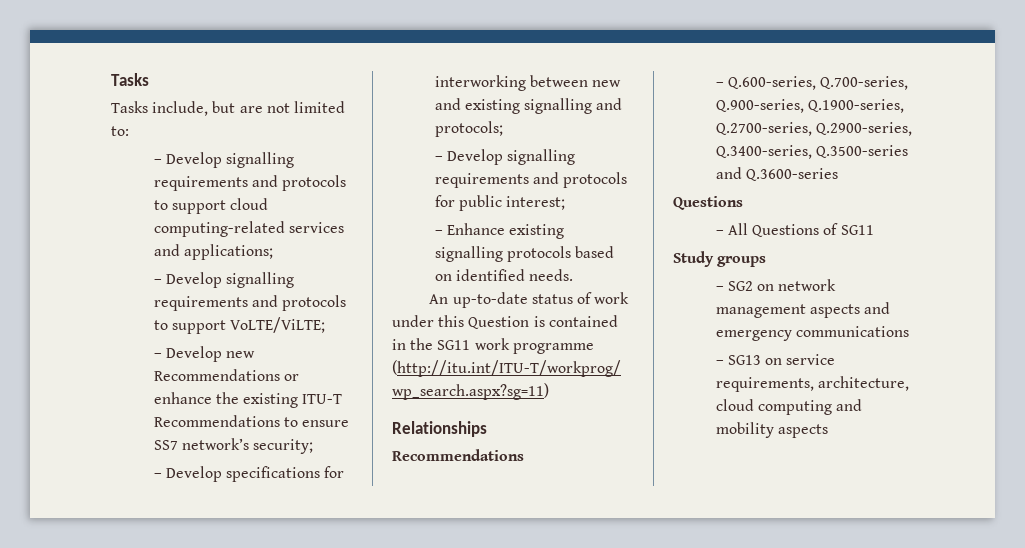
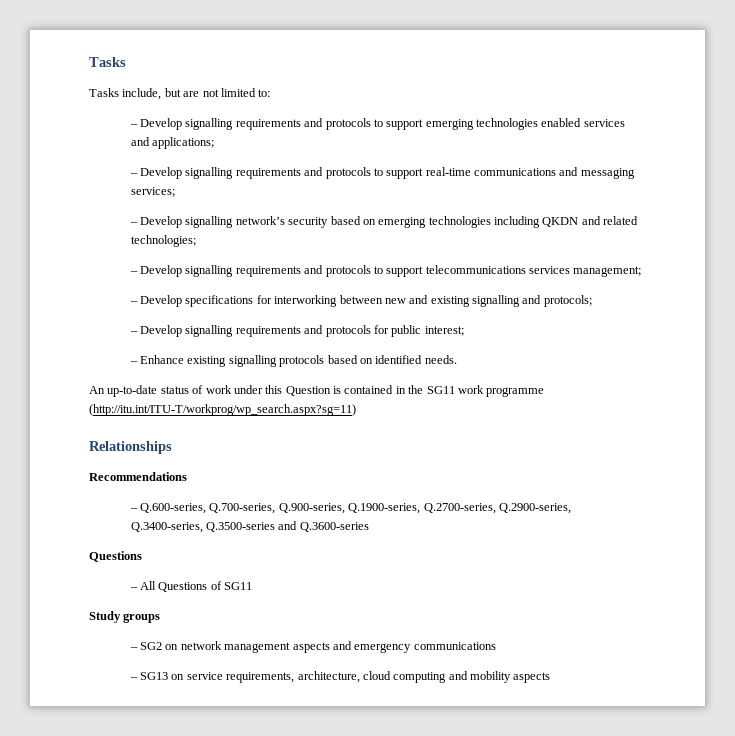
- – Develop signalling requirements and protocols to support cloud computing-related services and applications;
+ – Develop signalling requirements and protocols to support emerging technologies enabled services and applications;
- – Develop signalling requirements and protocols to support VoLTE/ViLTE;
- – Develop new Recommendations or enhance the existing ITU-T Recommendations to ensure SS7 network’s security;
+ – Develop signalling requirements and protocols to support real-time communications and messaging services;
+ – Develop signalling network’s security based on emerging technologies including QKDN and related technologies;
+ – Develop signalling requirements and protocols to support telecommunications services management;

